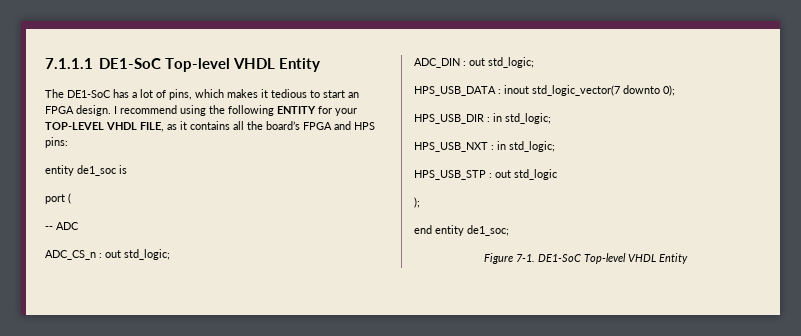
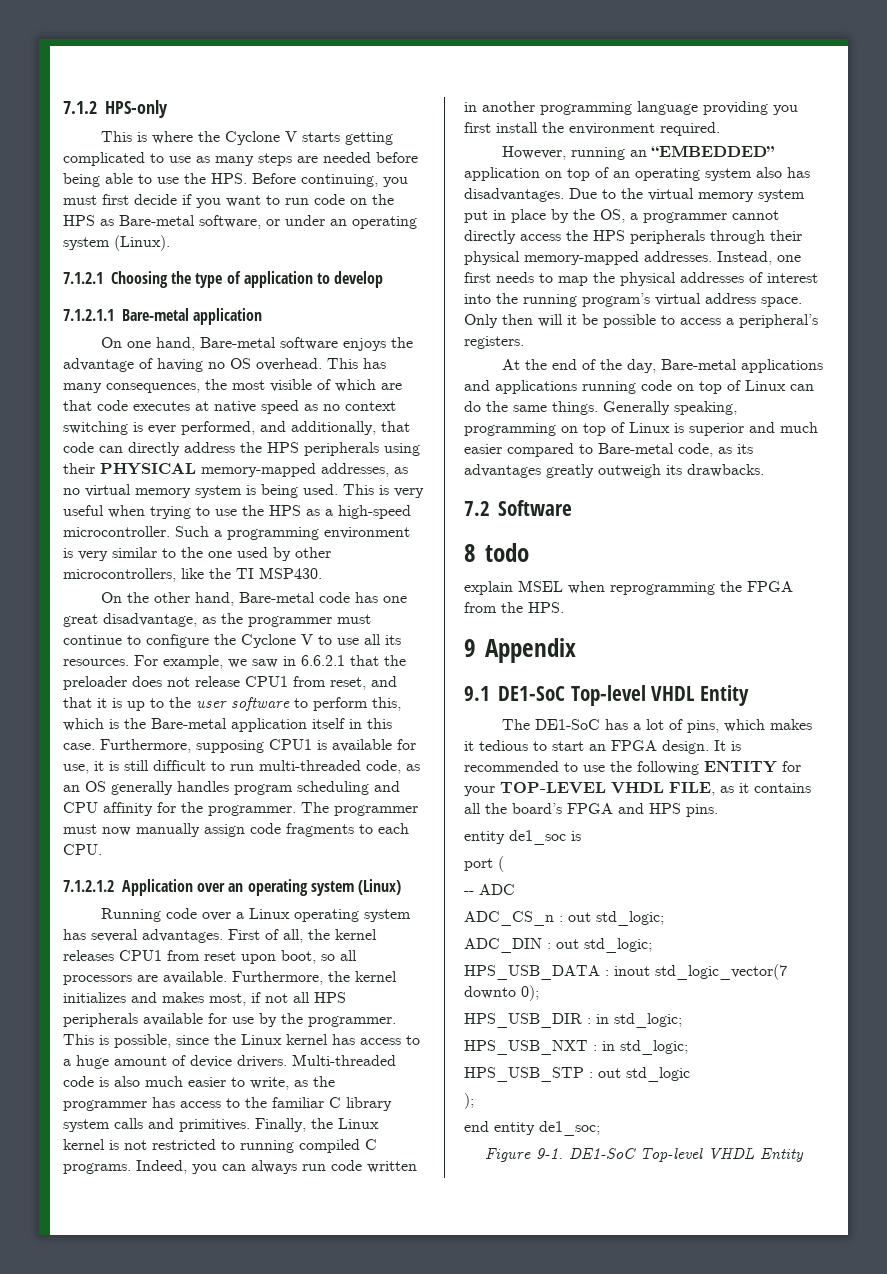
- 7.1.1.1 DE1-SoC Top-level VHDL Entity
+ 7.1.2 HPS-only
+ This is where the Cyclone V starts getting complicated to use as many steps are needed before being able to use the HPS. Before continuing, you must first decide if you want to run code on the HPS as Bare-metal software, or under an operating system (Linux).
+ 7.1.2.1 Choosing the type of application to develop
+ 7.1.2.1.1 Bare-metal application
+ On one hand, Bare-metal software enjoys the advantage of having no OS overhead. This has many consequences, the most visible of which are that code executes at native speed as no context switching is ever performed, and additionally, that code can directly address the HPS peripherals using their PHYSICAL memory-mapped addresses, as no virtual memory system is being used. This is very useful when trying to use the HPS as a high-speed microcontroller. Such a programming environment is very similar to the one used by other microcontrollers, like the TI MSP430.
+ On the other hand, Bare-metal code has one great disadvantage, as the programmer must continue to configure the Cyclone V to use all its resources. For example, we saw in 6.6.2.1 that the preloader does not release CPU1 from reset, and that it is up to the user software to perform this, which is the Bare-metal application itself in this case. Furthermore, supposing CPU1 is available for use, it is still difficult to run multi-threaded code, as an OS generally handles program scheduling and CPU affinity for the programmer. The programmer must now manually assign code fragments to each CPU.
+ 7.1.2.1.2 Application over an operating system (Linux)
+ Running code over a Linux operating system has several advantages. First of all, the kernel releases CPU1 from reset upon boot, so all processors are available. Furthermore, the kernel initializes and makes most, if not all HPS peripherals available for use by the programmer. This is possible, since the Linux kernel has access to a huge amount of device drivers. Multi-threaded code is also much easier to write, as the programmer has access to the familiar C library system calls and primitives. Finally, the Linux kernel is not restricted to running compiled C programs. Indeed, you can always run code written in another programming language providing you first install the environment required.
+ However, running an “EMBEDDED” application on top of an operating system also has disadvantages. Due to the virtual memory system put in place by the OS, a programmer cannot directly access the HPS peripherals through their physical memory-mapped addresses. Instead, one first needs to map the physical addresses of interest into the running program’s virtual address space. Only then will it be possible to access a peripheral’s registers.
+ At the end of the day, Bare-metal applications and applications running code on top of Linux can do the same things. Generally speaking, programming on top of Linux is superior and much easier compared to Bare-metal code, as its advantages greatly outweigh its drawbacks.
+ 7.2 Software
+ 8 todo
+ explain MSEL when reprogramming the FPGA from the HPS.
+ 9 Appendix
+ 9.1 DE1-SoC Top-level VHDL Entity
- I recommend using the following ENTITY for your TOP-LEVEL VHDL FILE, as it contains all the board’s FPGA and HPS pins:
+ It is recommended to use the following ENTITY for your TOP-LEVEL VHDL FILE, as it contains all the board’s FPGA and HPS pins.
- Figure 7-1.
+ Figure 9-1.

